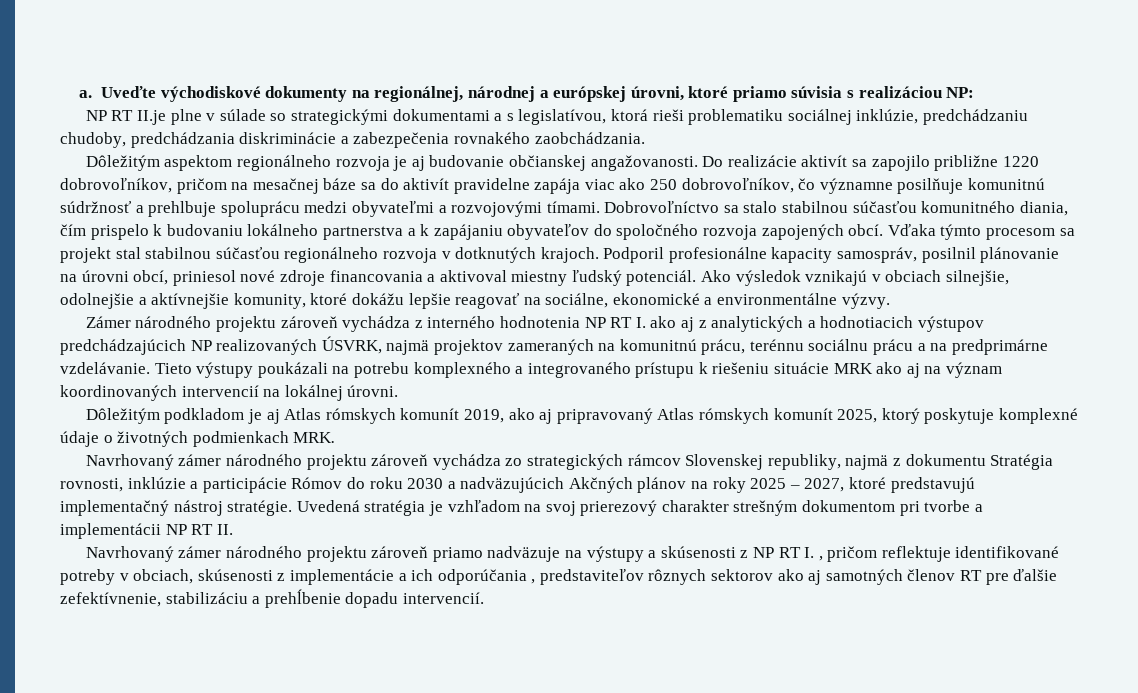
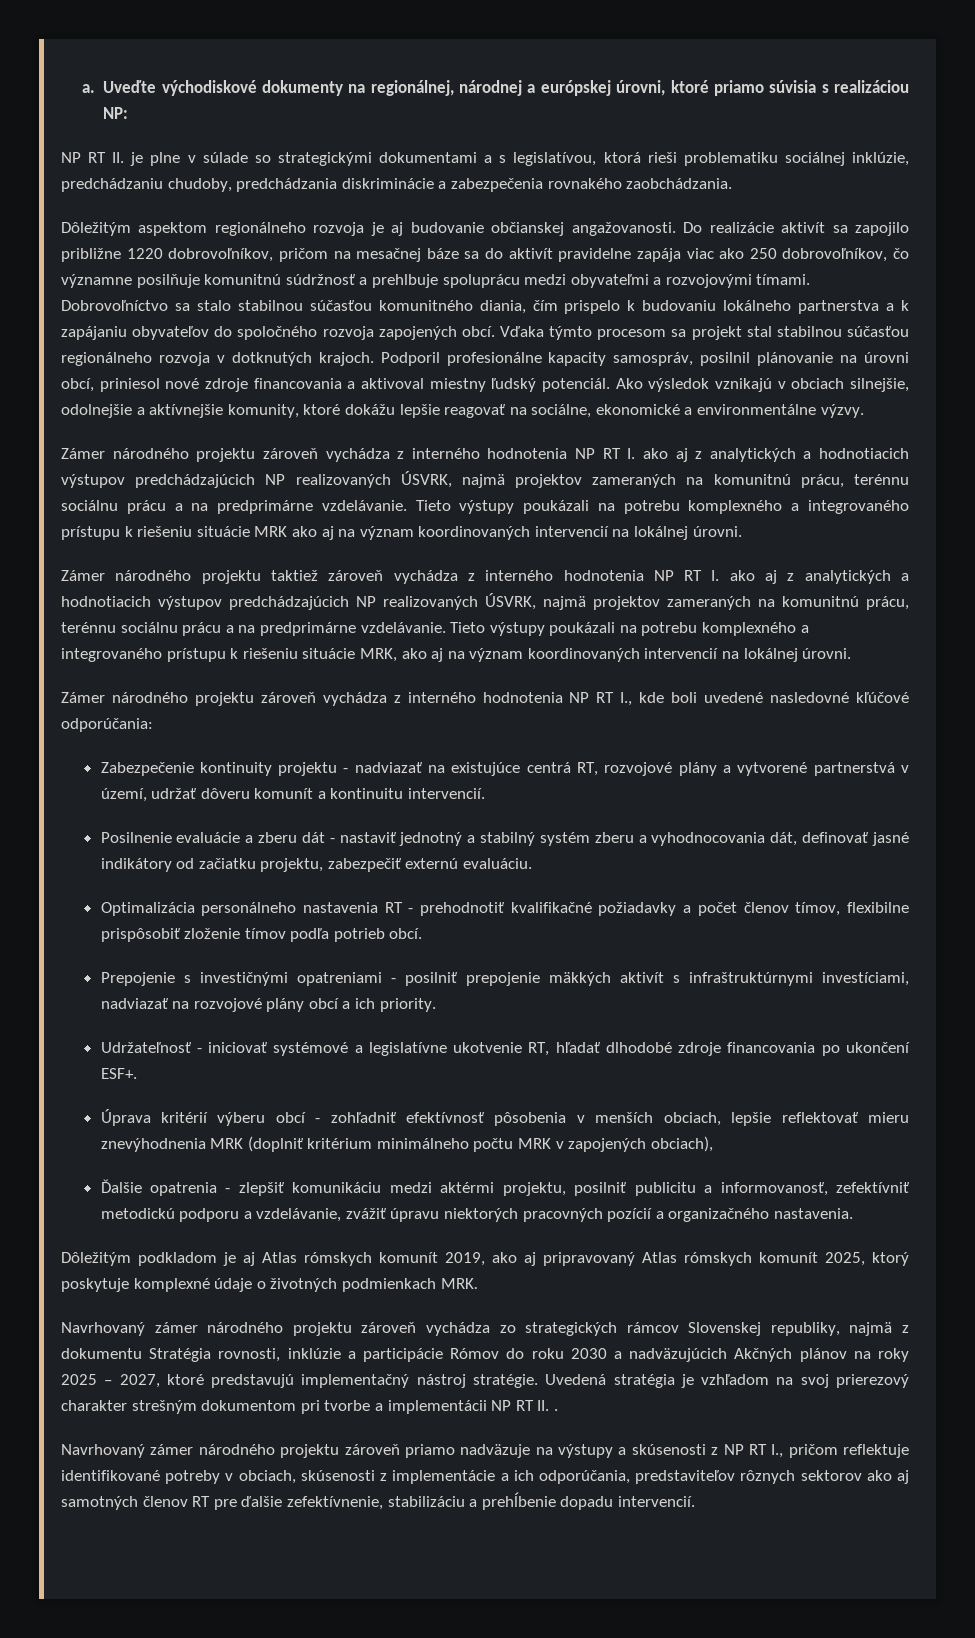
- NP RT II.je plne v súlade so strategickými dokumentami a s legislatívou, ktorá rieši problematiku sociálnej inklúzie, predchádzaniu chudoby, predchádzania diskriminácie a zabezpečenia rovnakého zaobchádzania.
+ NP RT II. je plne v súlade so strategickými dokumentami a s legislatívou, ktorá rieši problematiku sociálnej inklúzie, predchádzaniu chudoby, predchádzania diskriminácie a zabezpečenia rovnakého zaobchádzania.
+ Zámer národného projektu taktiež zároveň vychádza z interného hodnotenia NP RT I. ako aj z analytických a hodnotiacich výstupov predchádzajúcich NP realizovaných ÚSVRK, najmä projektov zameraných na komunitnú prácu, terénnu sociálnu prácu a na predprimárne vzdelávanie. Tieto výstupy poukázali na potrebu komplexného a integrovaného prístupu k riešeniu situácie MRK, ako aj na význam koordinovaných intervencií na lokálnej úrovni.
+ Zámer národného projektu zároveň vychádza z interného hodnotenia NP RT I., kde boli uvedené nasledovné kľúčové odporúčania:
+ Zabezpečenie kontinuity projektu - nadviazať na existujúce centrá RT, rozvojové plány a vytvorené partnerstvá v území, udržať dôveru komunít a kontinuitu intervencií.
+ Posilnenie evaluácie a zberu dát - nastaviť jednotný a stabilný systém zberu a vyhodnocovania dát, definovať jasné indikátory od začiatku projektu, zabezpečiť externú evaluáciu.
+ Optimalizácia personálneho nastavenia RT - prehodnotiť kvalifikačné požiadavky a počet členov tímov, flexibilne prispôsobiť zloženie tímov podľa potrieb obcí.
+ Prepojenie s investičnými opatreniami - posilniť prepojenie mäkkých aktivít s infraštruktúrnymi investíciami, nadviazať na rozvojové plány obcí a ich priority.
+ Udržateľnosť - iniciovať systémové a legislatívne ukotvenie RT, hľadať dlhodobé zdroje financovania po ukončení ESF+.
+ Úprava kritérií výberu obcí - zohľadniť efektívnosť pôsobenia v menších obciach, lepšie reflektovať mieru znevýhodnenia MRK (doplniť kritérium minimálneho počtu MRK v zapojených obciach),
+ Ďalšie opatrenia - zlepšiť komunikáciu medzi aktérmi projektu, posilniť publicitu a informovanosť, zefektívniť metodickú podporu a vzdelávanie, zvážiť úpravu niektorých pracovných pozícií a organizačného nastavenia.
- Uvedená stratégia je vzhľadom na svoj prierezový charakter strešným dokumentom pri tvorbe a implementácii NP RT II.
+ Uvedená stratégia je vzhľadom na svoj prierezový charakter strešným dokumentom pri tvorbe a implementácii NP RT II. .
- Navrhovaný zámer národného projektu zároveň priamo nadväzuje na výstupy a skúsenosti z NP RT I. , pričom reflektuje identifikované potreby v obciach, skúsenosti z implementácie a ich odporúčania , predstaviteľov rôznych sektorov ako aj samotných členov RT pre ďalšie zefektívnenie, stabilizáciu a prehĺbenie dopadu intervencií.
+ Navrhovaný zámer národného projektu zároveň priamo nadväzuje na výstupy a skúsenosti z NP RT I., pričom reflektuje identifikované potreby v obciach, skúsenosti z implementácie a ich odporúčania, predstaviteľov rôznych sektorov ako aj samotných členov RT pre ďalšie zefektívnenie, stabilizáciu a prehĺbenie dopadu intervencií.

